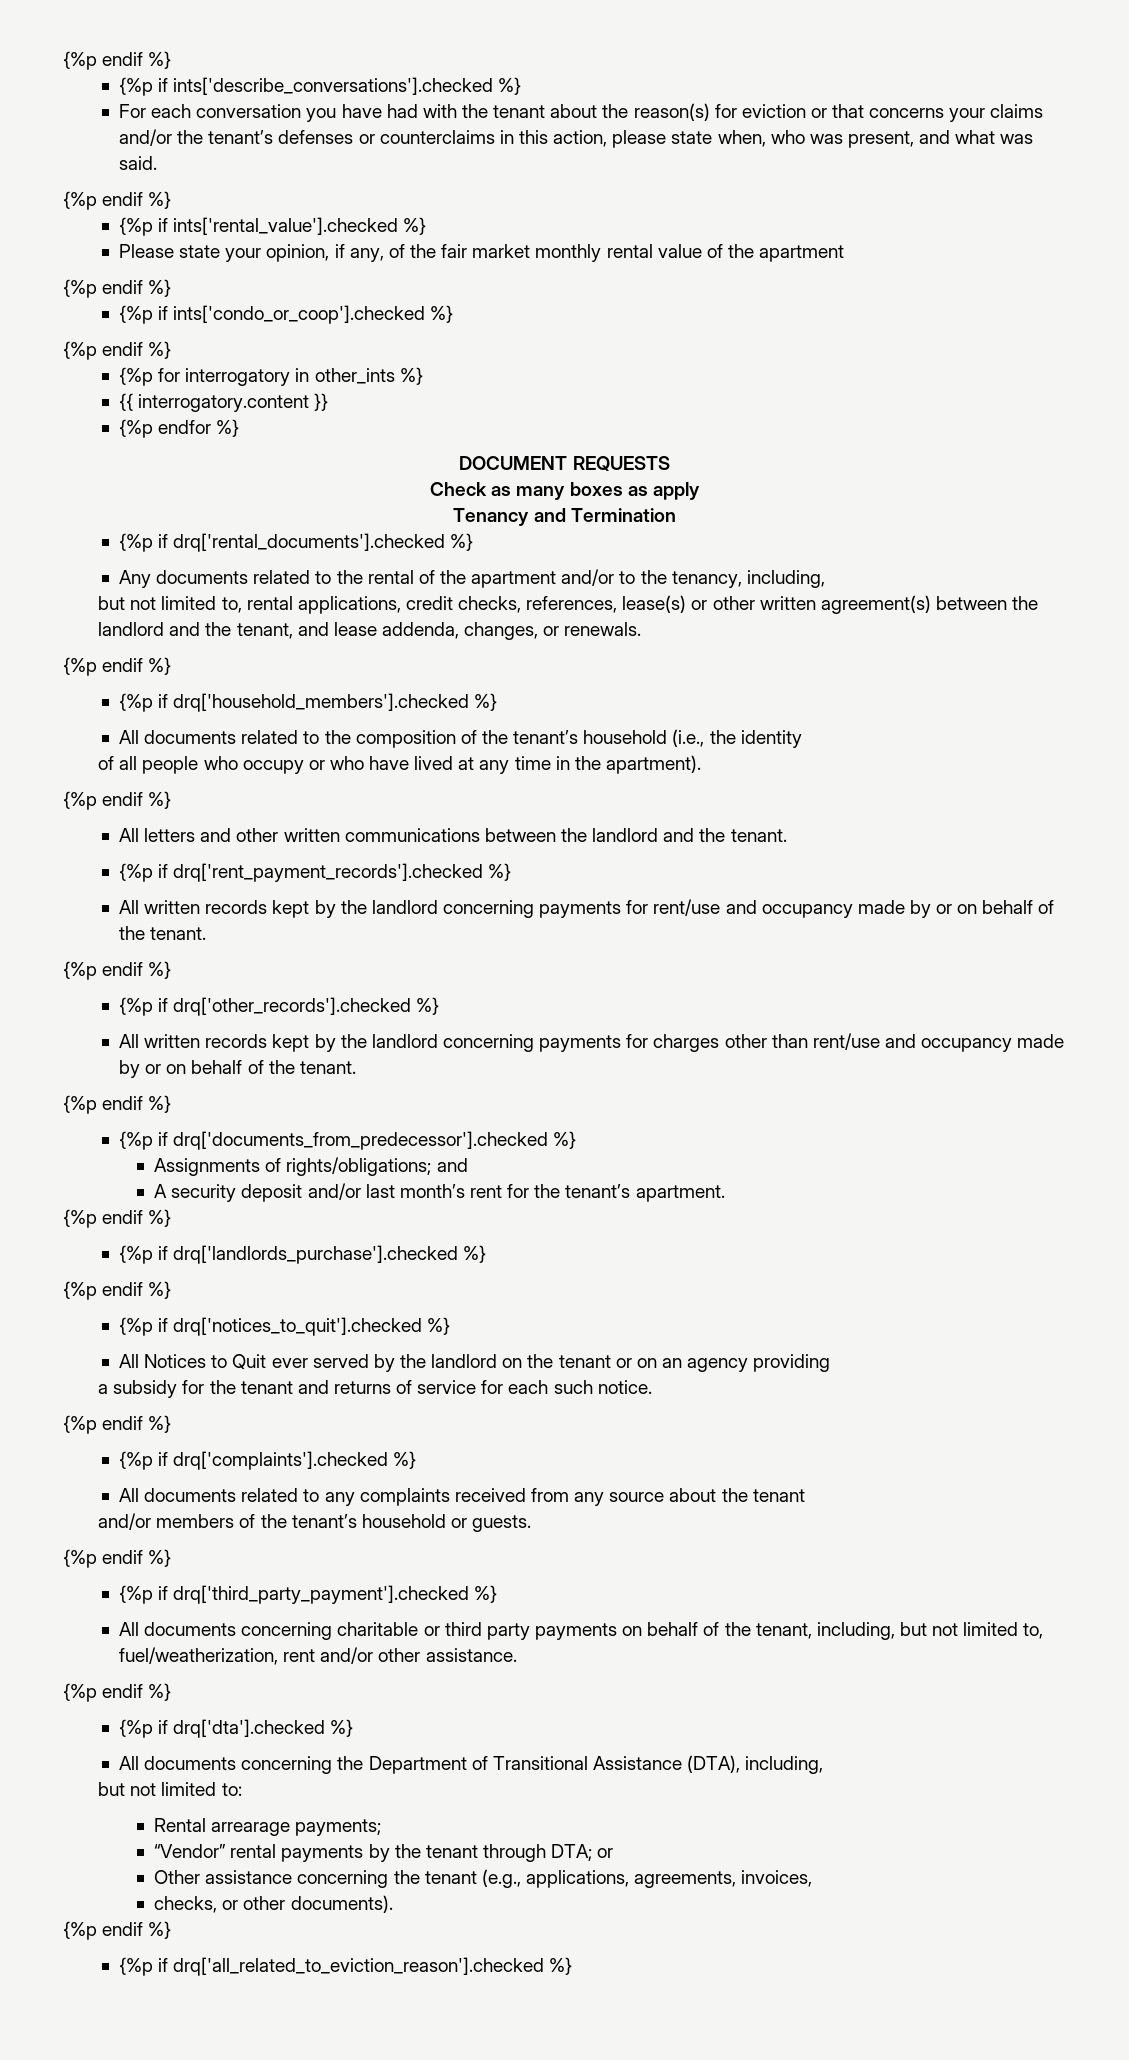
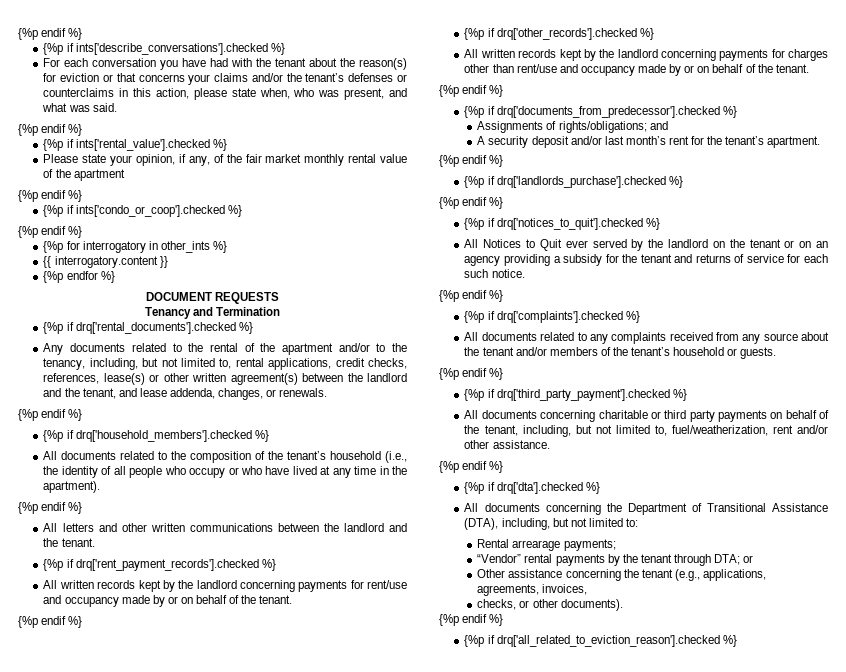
- Check as many boxes as apply
- Any documents related to the rental of the apartment and/or to the tenancy, including,
- but not limited to, rental applications, credit checks, references, lease(s) or other written agreement(s) between the landlord and the tenant, and lease addenda, changes, or renewals.
+ Any documents related to the rental of the apartment and/or to the tenancy, including, but not limited to, rental applications, credit checks, references, lease(s) or other written agreement(s) between the landlord and the tenant, and lease addenda, changes, or renewals.
- All documents related to the composition of the tenant’s household (i.e., the identity
- of all people who occupy or who have lived at any time in the apartment).
+ All documents related to the composition of the tenant’s household (i.e., the identity of all people who occupy or who have lived at any time in the apartment).
- All Notices to Quit ever served by the landlord on the tenant or on an agency providing
- a subsidy for the tenant and returns of service for each such notice.
+ All Notices to Quit ever served by the landlord on the tenant or on an agency providing a subsidy for the tenant and returns of service for each such notice.
- All documents related to any complaints received from any source about the tenant
- and/or members of the tenant’s household or guests.
+ All documents related to any complaints received from any source about the tenant and/or members of the tenant’s household or guests.
- All documents concerning the Department of Transitional Assistance (DTA), including,
- but not limited to:
+ All documents concerning the Department of Transitional Assistance (DTA), including, but not limited to:

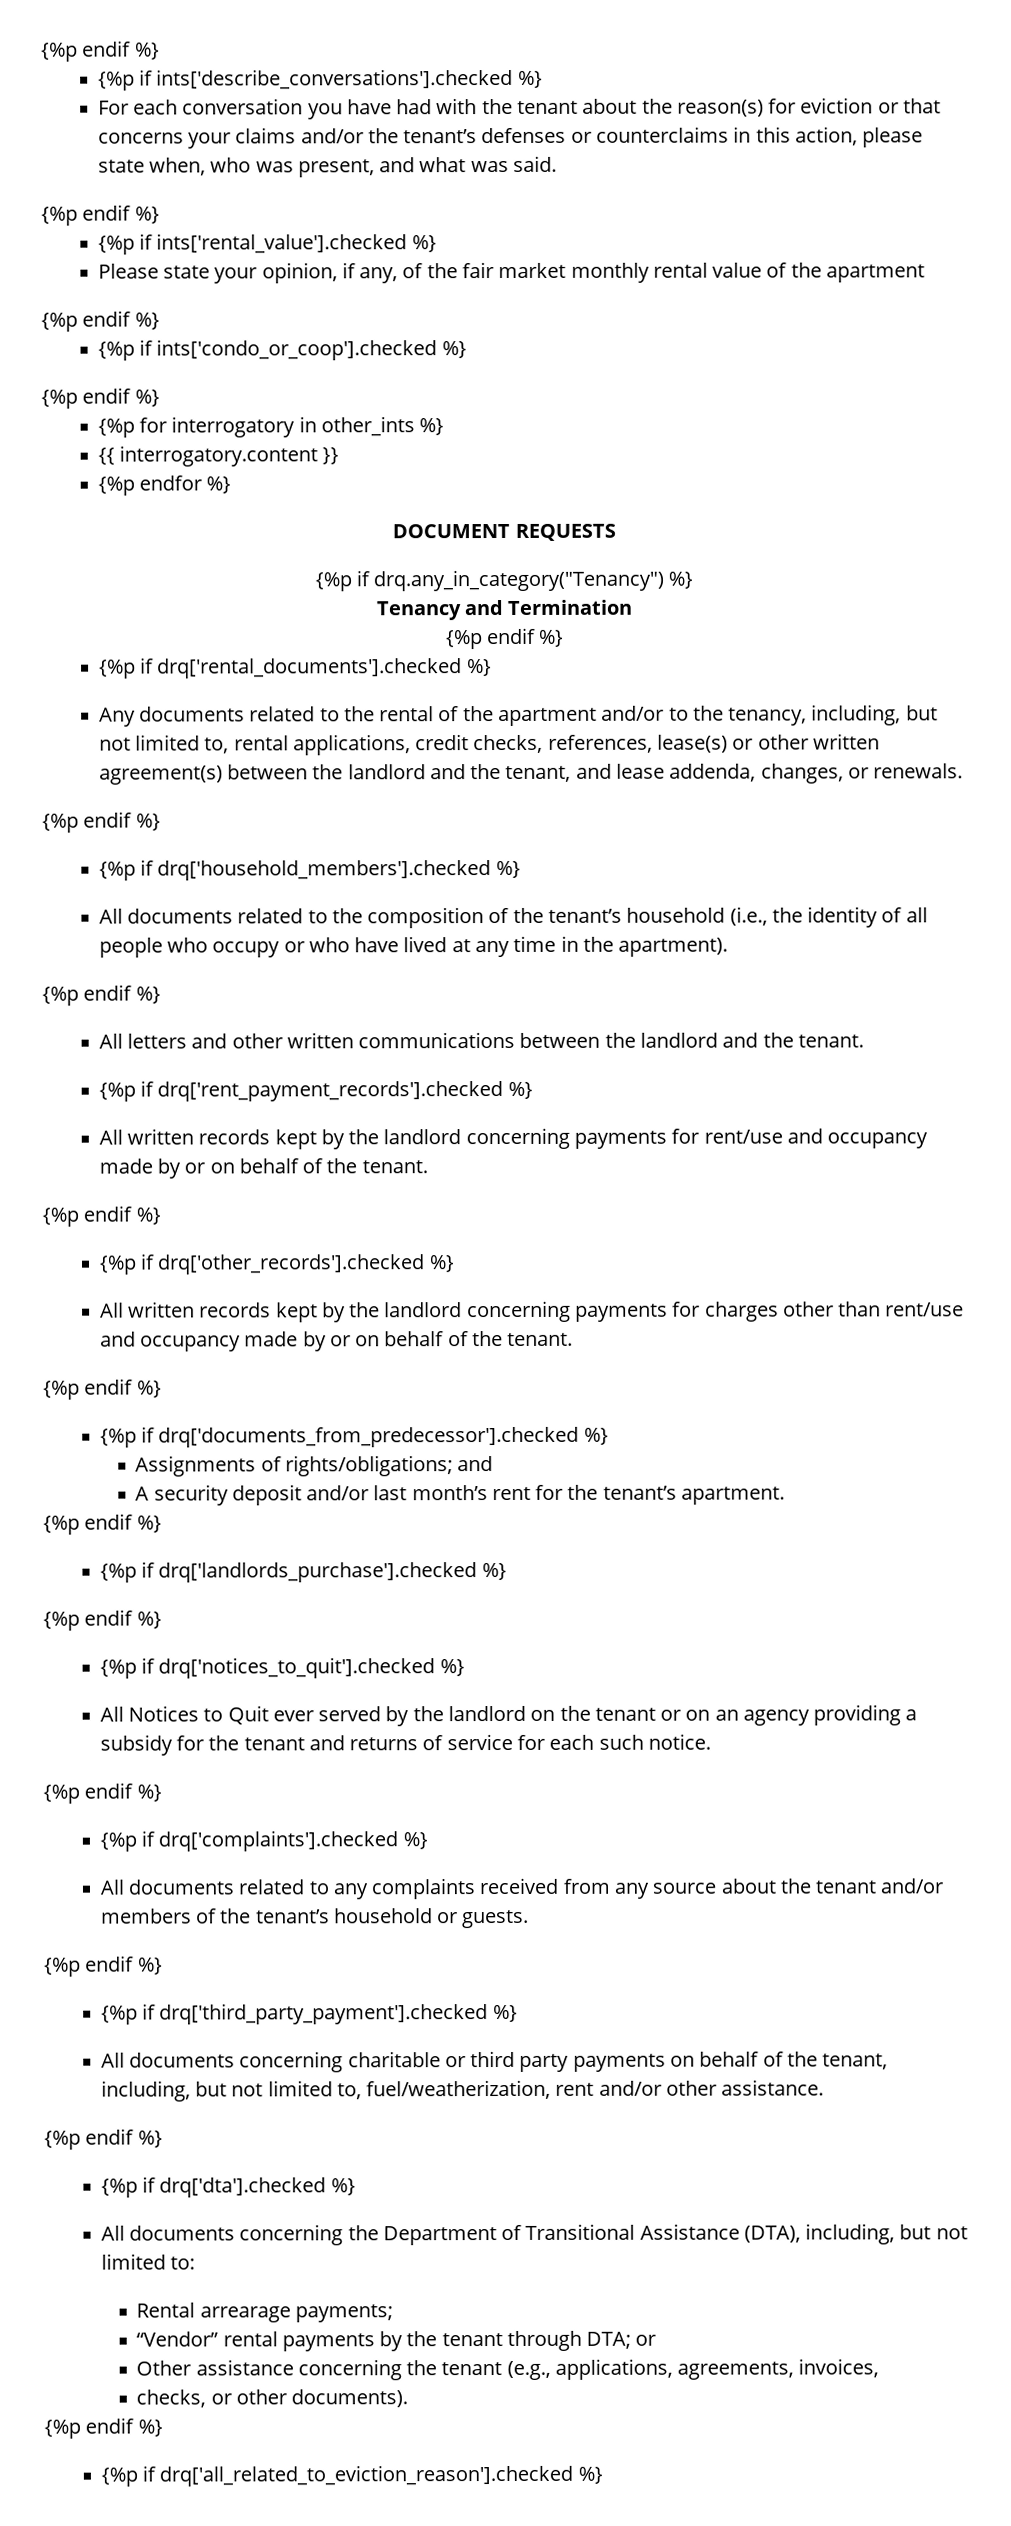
+ {%p if drq.any_in_category("Tenancy") %}
  Tenancy and Termination
+ {%p endif %}

